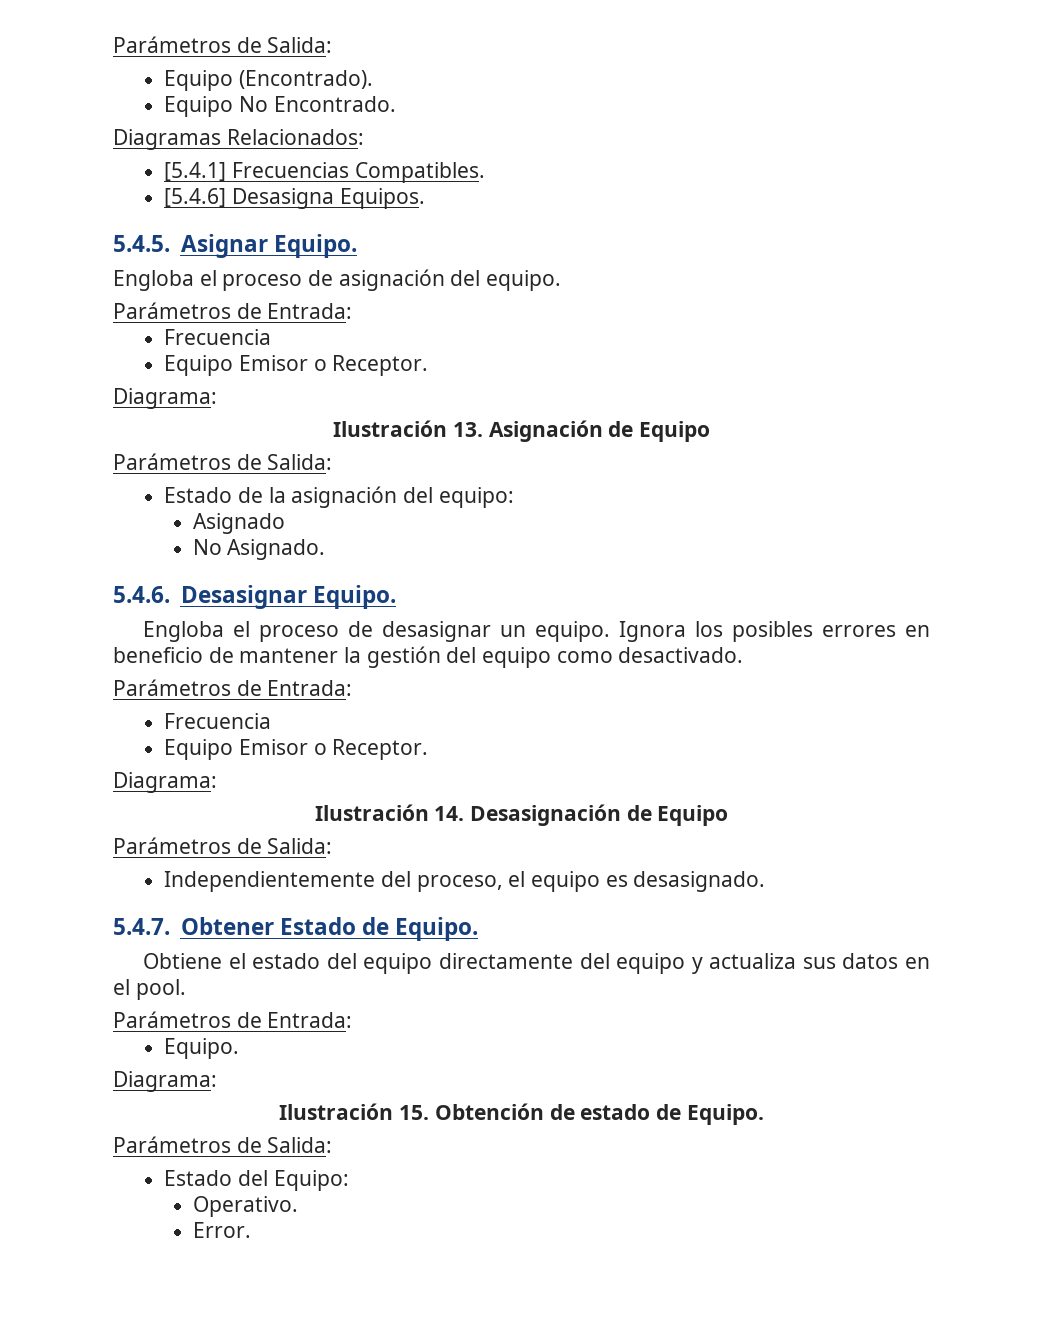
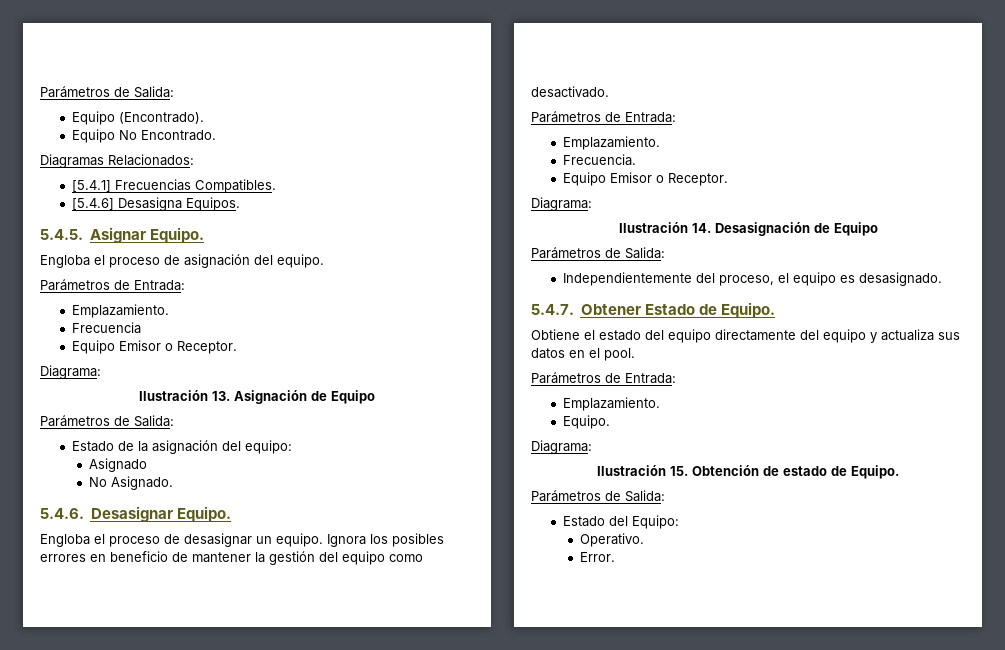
  Engloba el proceso de asignación del equipo.
  Parámetros de Entrada:
+ Emplazamiento.
  Ignora los posibles errores en beneficio de mantener la gestión del equipo como desactivado.
  Parámetros de Entrada:
- Frecuencia
+ Emplazamiento.
+ Frecuencia.
  Obtiene el estado del equipo directamente del equipo y actualiza sus datos en el pool.
  Parámetros de Entrada:
+ Emplazamiento.

